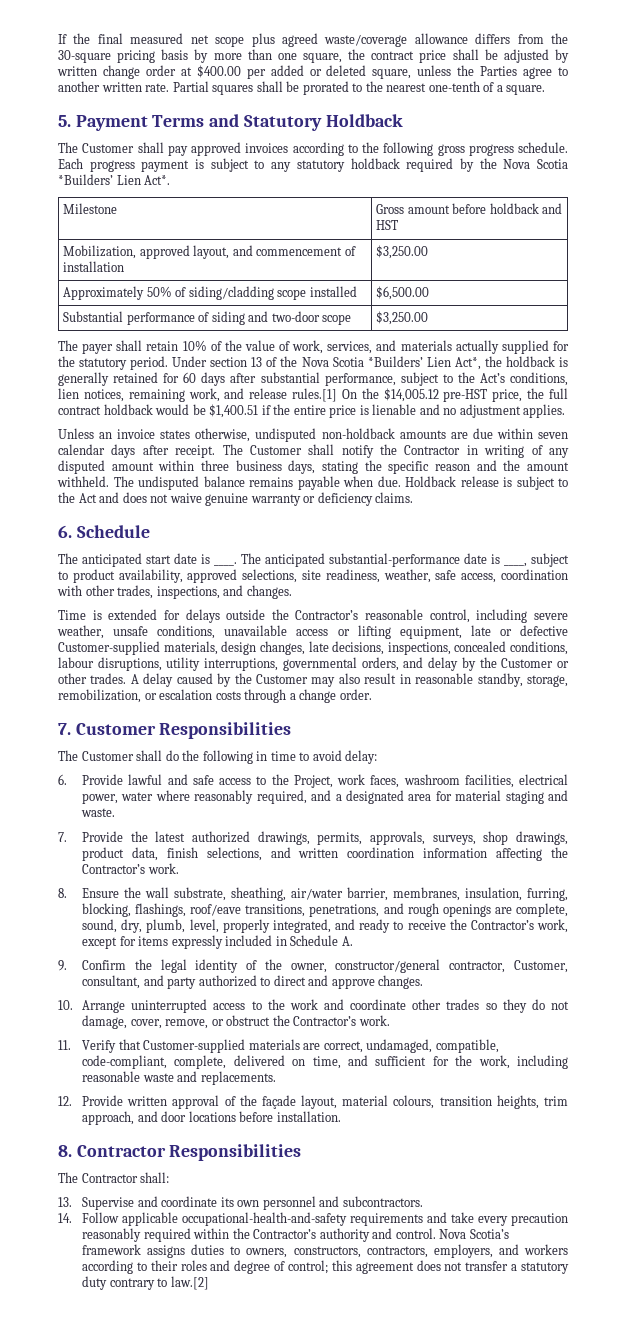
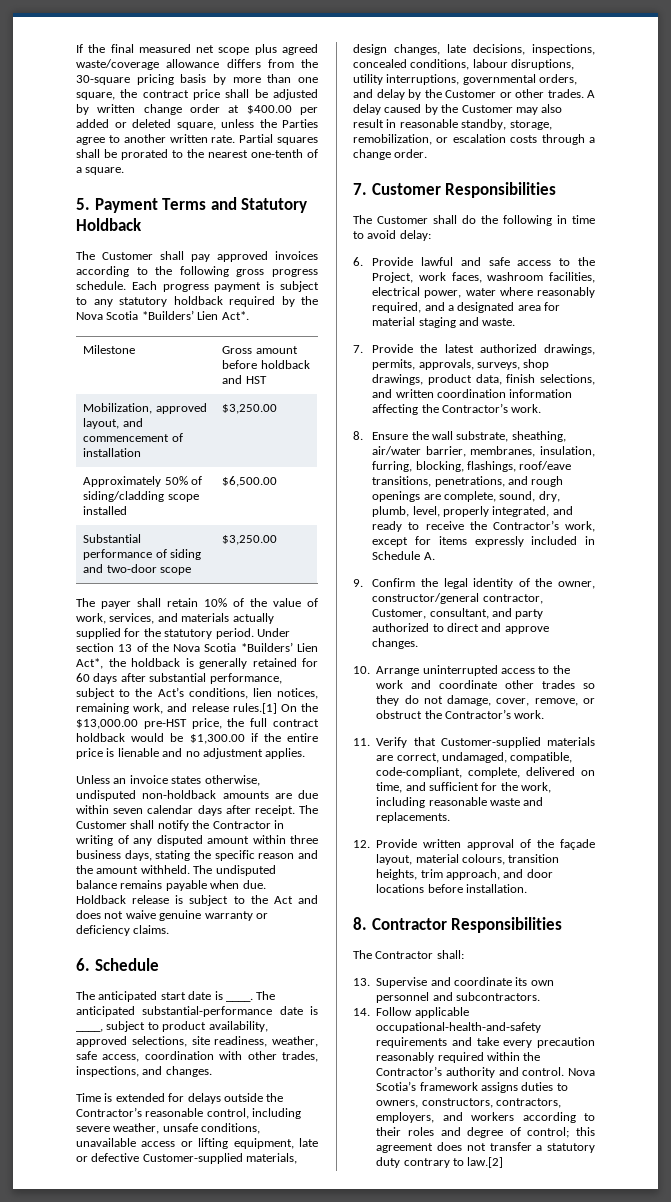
- Under section 13 of the Nova Scotia *Builders’ Lien Act*, the holdback is generally retained for 60 days after substantial performance, subject to the Act’s conditions, lien notices, remaining work, and release rules.[1] On the $14,005.12 pre-HST price, the full contract holdback would be $1,400.51 if the entire price is lienable and no adjustment applies.
+ Under section 13 of the Nova Scotia *Builders’ Lien Act*, the holdback is generally retained for 60 days after substantial performance, subject to the Act’s conditions, lien notices, remaining work, and release rules.[1] On the $13,000.00 pre-HST price, the full contract holdback would be $1,300.00 if the entire price is lienable and no adjustment applies.

